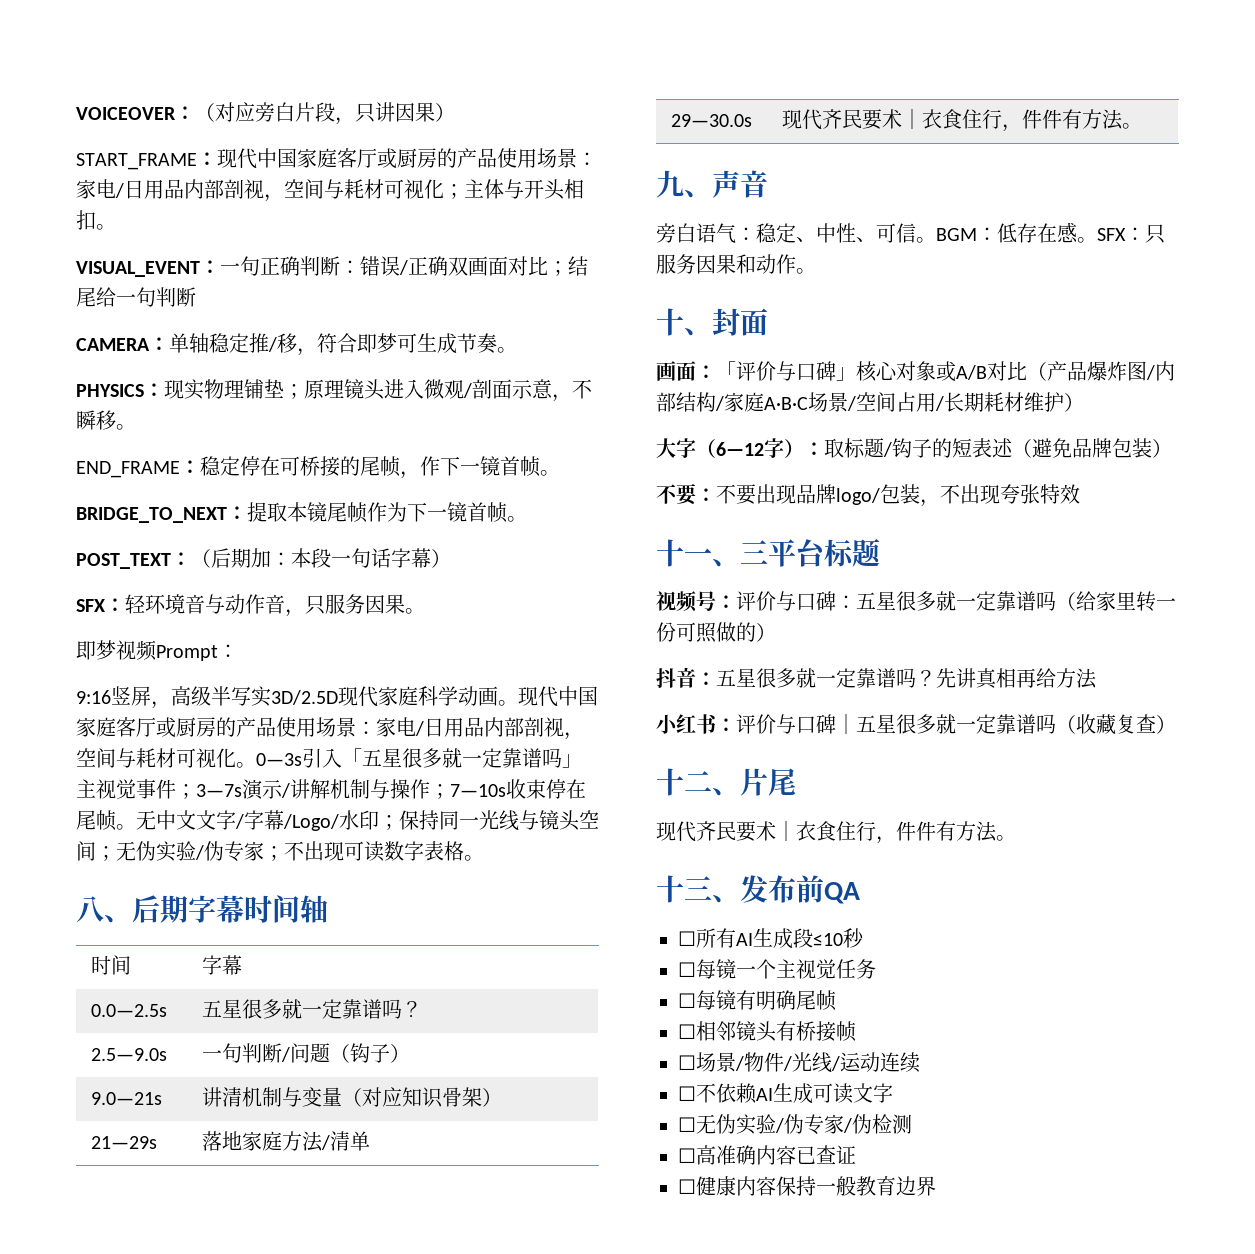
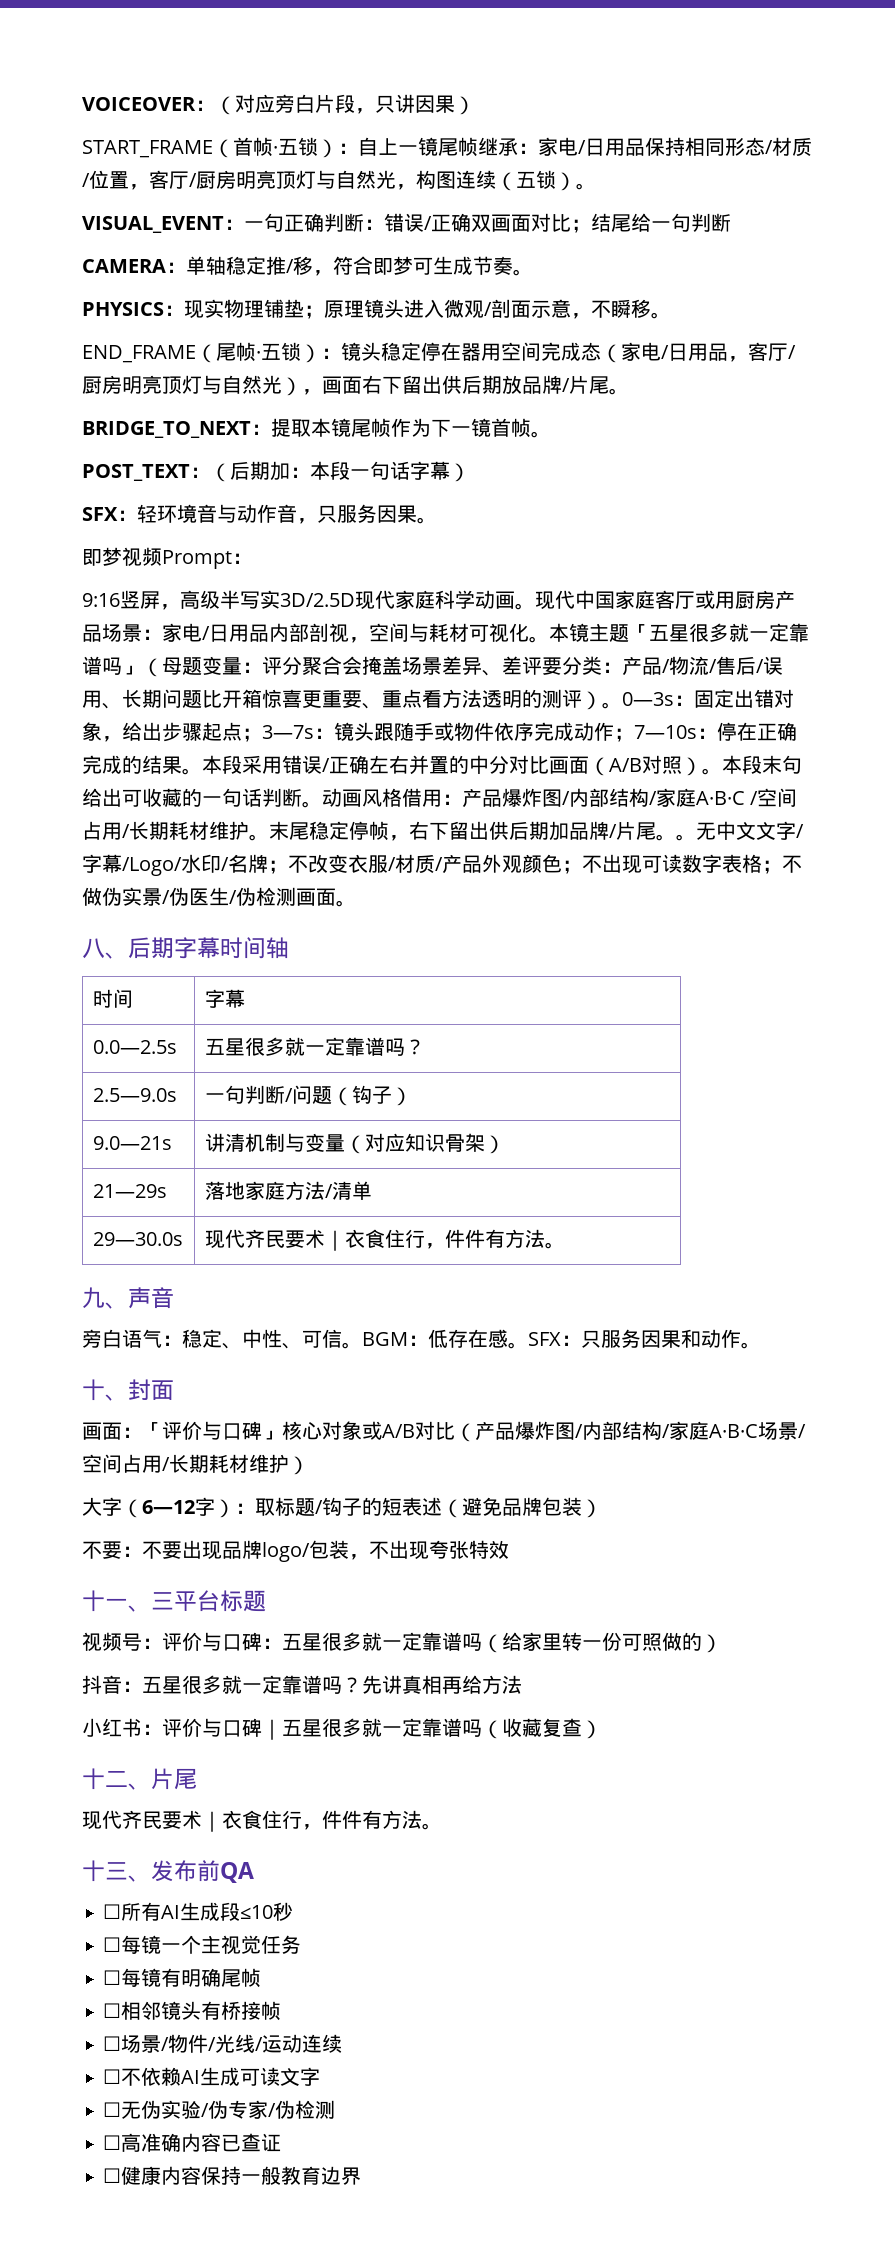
- START_FRAME：现代中国家庭客厅或厨房的产品使用场景：家电/日用品内部剖视，空间与耗材可视化；主体与开头相扣。
+ START_FRAME（首帧·五锁）：自上一镜尾帧继承：家电/日用品保持相同形态/材质/位置，客厅/厨房明亮顶灯与自然光，构图连续（五锁）。
- END_FRAME：稳定停在可桥接的尾帧，作下一镜首帧。
+ END_FRAME（尾帧·五锁）：镜头稳定停在器用空间完成态（家电/日用品，客厅/厨房明亮顶灯与自然光），画面右下留出供后期放品牌/片尾。
- 现代中国家庭客厅或厨房的产品使用场景：家电/日用品内部剖视，空间与耗材可视化。
+ 现代中国家庭客厅或用厨房产品场景：家电/日用品内部剖视，空间与耗材可视化。
- 0—3s引入「五星很多就一定靠谱吗」主视觉事件；3—7s演示/讲解机制与操作；7—10s收束停在尾帧。
+ 本镜主题「五星很多就一定靠谱吗」（母题变量：评分聚合会掩盖场景差异、差评要分类：产品/物流/售后/误用、长期问题比开箱惊喜更重要、重点看方法透明的测评）。0—3s：固定出错对象，给出步骤起点；3—7s：镜头跟随手或物件依序完成动作；7—10s：停在正确完成的结果。本段采用错误/正确左右并置的中分对比画面（A/B对照）。本段末句给出可收藏的一句话判断。动画风格借用：产品爆炸图/内部结构/家庭A·B·C /空间占用/长期耗材维护。末尾稳定停帧，右下留出供后期加品牌/片尾。。
- 无中文文字/字幕/Logo/水印；保持同一光线与镜头空间；无伪实验/伪专家；不出现可读数字表格。
+ 无中文文字/字幕/Logo/水印/名牌；不改变衣服/材质/产品外观颜色；不出现可读数字表格；不做伪实景/伪医生/伪检测画面。

